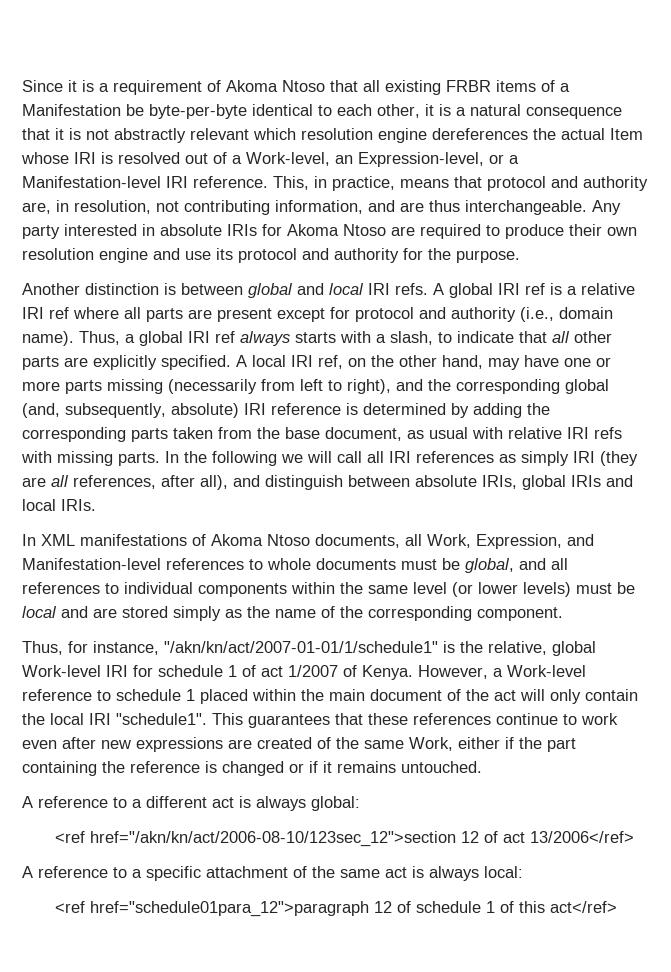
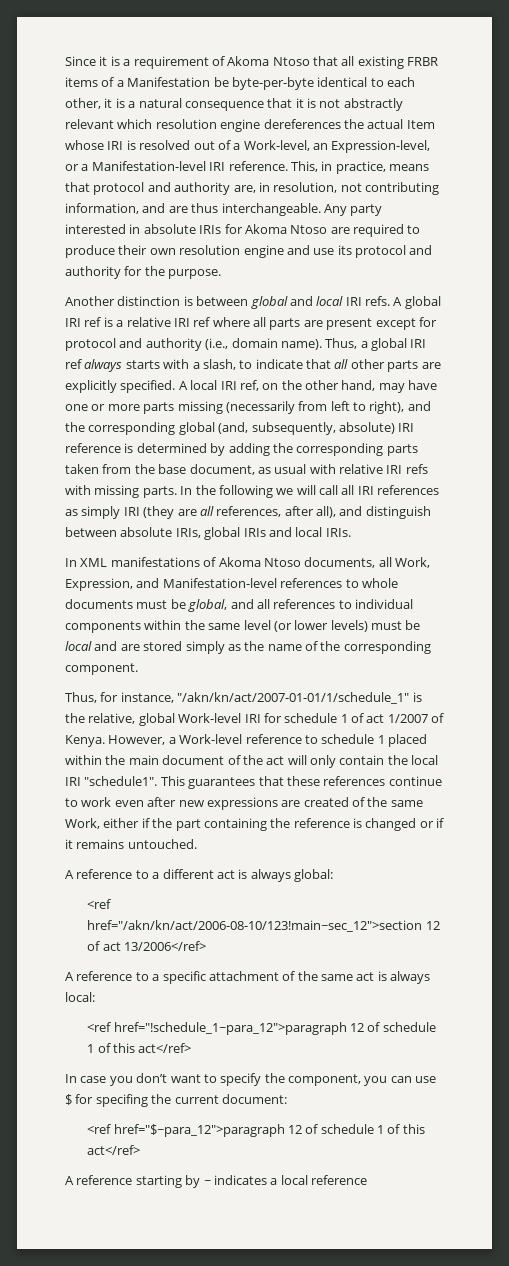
- Thus, for instance, "/akn/kn/act/2007-01-01/1/schedule1" is the relative, global Work-level IRI for schedule 1 of act 1/2007 of Kenya.
+ Thus, for instance, "/akn/kn/act/2007-01-01/1/schedule_1" is the relative, global Work-level IRI for schedule 1 of act 1/2007 of Kenya.
- <ref href="/akn/kn/act/2006-08-10/123sec_12">section 12 of act 13/2006</ref>
+ <ref href="/akn/kn/act/2006-08-10/123!main~sec_12">section 12 of act 13/2006</ref>
- <ref href="schedule01para_12">paragraph 12 of schedule 1 of this act</ref>
+ <ref href="!schedule_1~para_12">paragraph 12 of schedule 1 of this act</ref>
+ In case you don’t want to specify the component, you can use $ for specifing the current document:
+ <ref href="$~para_12">paragraph 12 of schedule 1 of this act</ref>
+ A reference starting by ~ indicates a local reference

